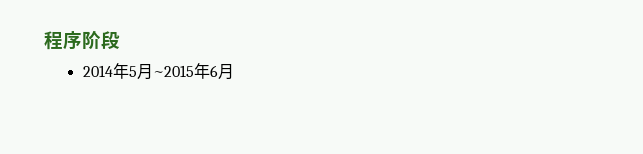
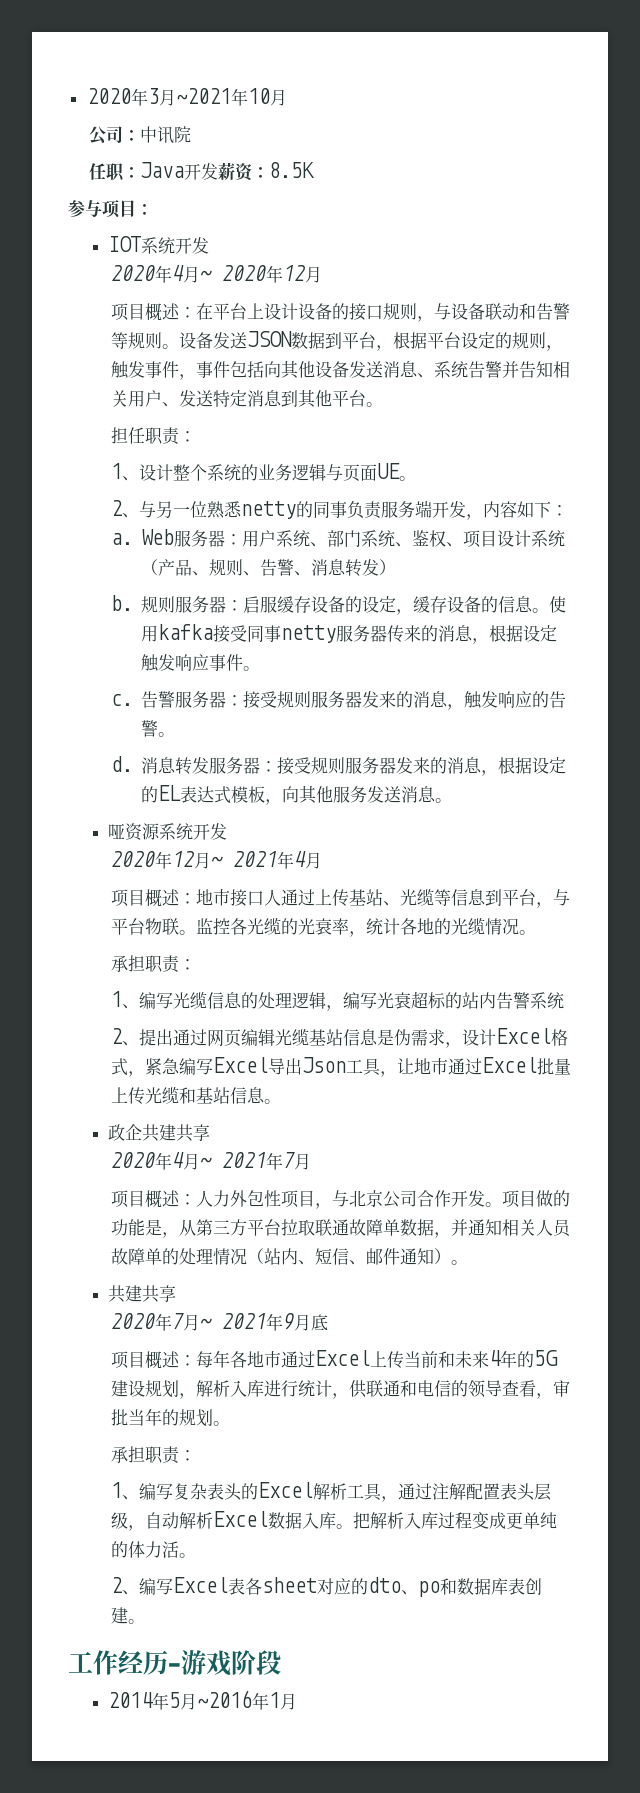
- 程序阶段
+ 2020年3月~2021年10月
+ 公司：中讯院
+ 任职：Java开发薪资：8.5K
+ 参与项目：
+ IOT系统开发
+ 2020年4月~ 2020年12月
+ 项目概述：在平台上设计设备的接口规则，与设备联动和告警等规则。设备发送JSON数据到平台，根据平台设定的规则，触发事件，事件包括向其他设备发送消息、系统告警并告知相关用户、发送特定消息到其他平台。
+ 担任职责：
+ 1、设计整个系统的业务逻辑与页面UE。
+ 2、与另一位熟悉netty的同事负责服务端开发，内容如下：
+ a. Web服务器：用户系统、部门系统、鉴权、项目设计系统（产品、规则、告警、消息转发）
+ b.规则服务器：启服缓存设备的设定，缓存设备的信息。使用kafka接受同事netty服务器传来的消息，根据设定触发响应事件。
+ c.告警服务器：接受规则服务器发来的消息，触发响应的告警。
+ d.消息转发服务器：接受规则服务器发来的消息，根据设定的EL表达式模板，向其他服务发送消息。
+ 哑资源系统开发
+ 2020年12月~ 2021年4月
+ 项目概述：地市接口人通过上传基站、光缆等信息到平台，与平台物联。监控各光缆的光衰率，统计各地的光缆情况。
+ 承担职责：
+ 1、编写光缆信息的处理逻辑，编写光衰超标的站内告警系统
+ 2、提出通过网页编辑光缆基站信息是伪需求，设计Excel格式，紧急编写Excel导出Json工具，让地市通过Excel批量上传光缆和基站信息。
+ 政企共建共享
+ 2020年4月~ 2021年7月
+ 项目概述：人力外包性项目，与北京公司合作开发。项目做的功能是，从第三方平台拉取联通故障单数据，并通知相关人员故障单的处理情况（站内、短信、邮件通知）。
+ 共建共享
+ 2020年7月~ 2021年9月底
+ 项目概述：每年各地市通过Excel上传当前和未来4年的5G建设规划，解析入库进行统计，供联通和电信的领导查看，审批当年的规划。
+ 承担职责：
+ 1、编写复杂表头的Excel解析工具，通过注解配置表头层级，自动解析Excel数据入库。把解析入库过程变成更单纯的体力活。
+ 2、编写Excel表各sheet对应的dto、po和数据库表创建。
+ 工作经历-游戏阶段
- 2014年5月~2015年6月
+ 2014年5月~2016年1月

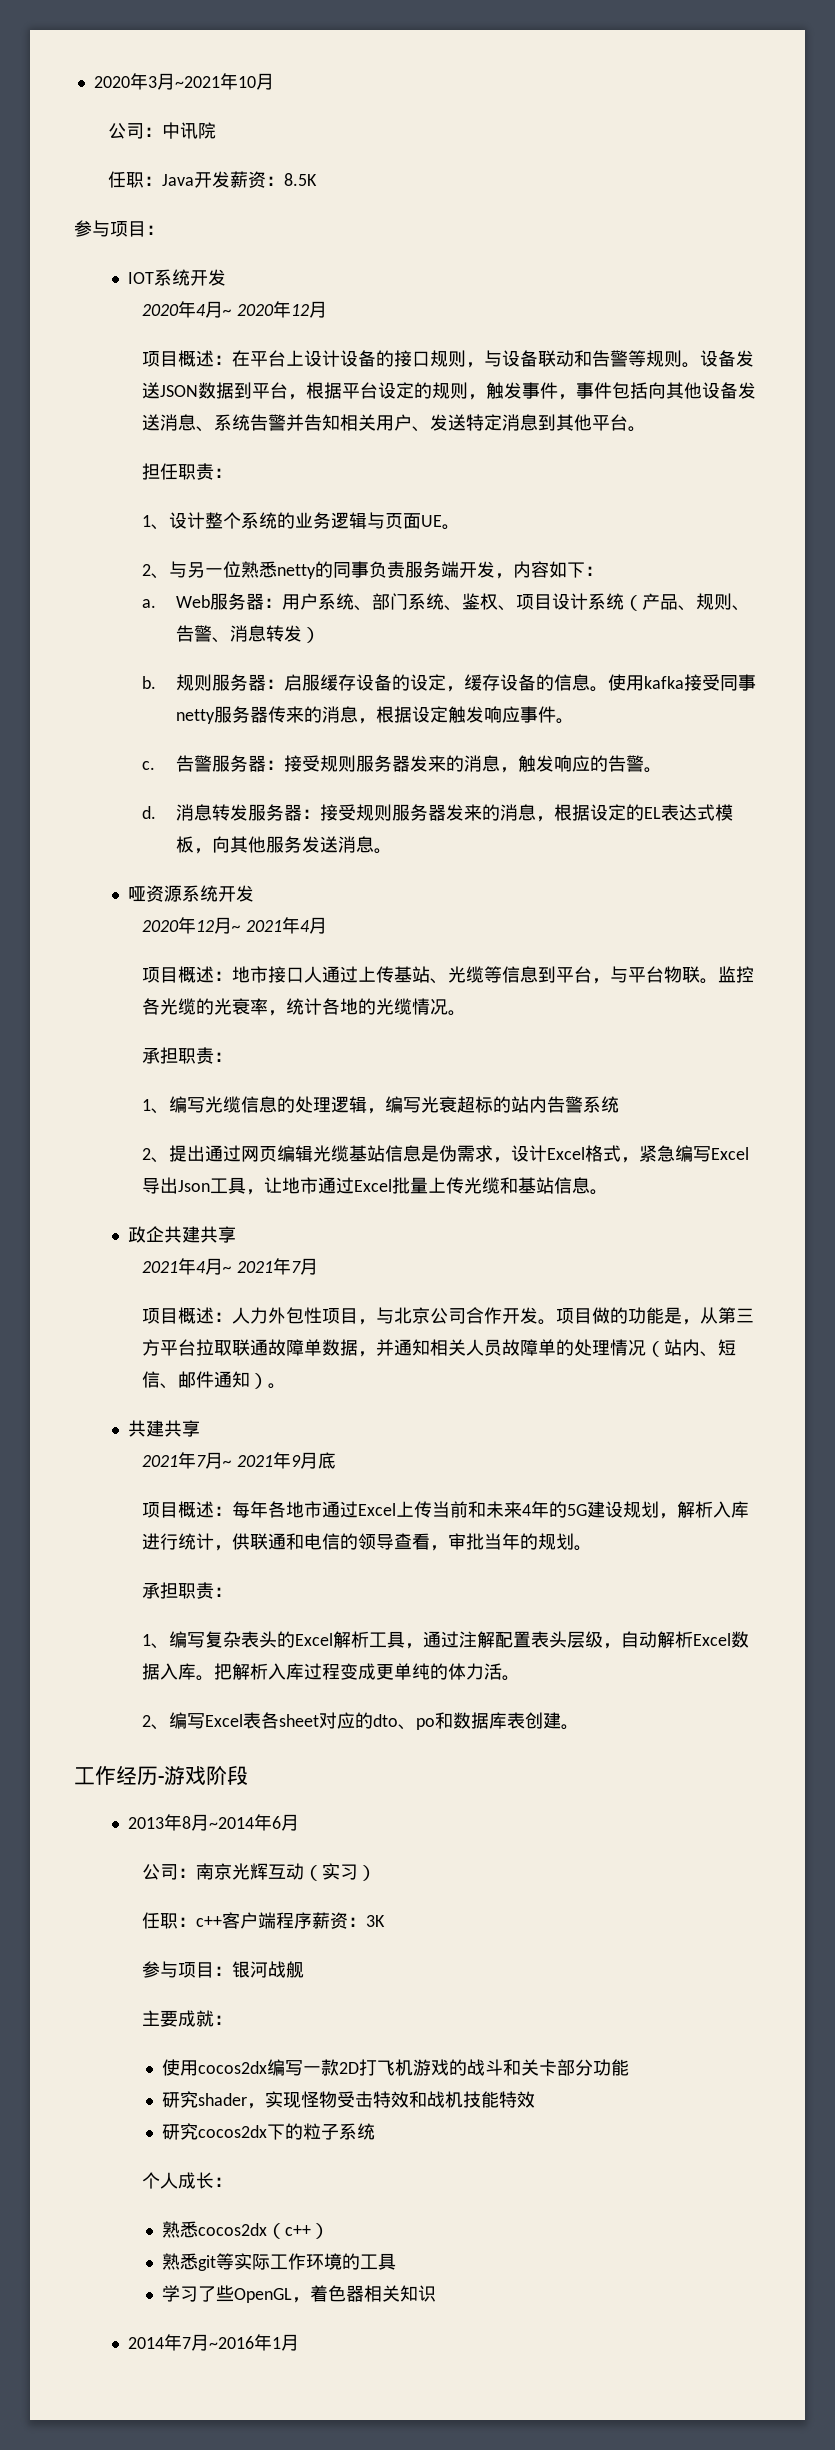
- 2020年4月~ 2021年7月
+ 2021年4月~ 2021年7月
- 2020年7月~ 2021年9月底
+ 2021年7月~ 2021年9月底
+ 2013年8月~2014年6月
+ 公司：南京光辉互动（实习）
+ 任职：c++客户端程序薪资：3K
+ 参与项目：银河战舰
+ 主要成就：
+ 使用cocos2dx编写一款2D打飞机游戏的战斗和关卡部分功能
+ 研究shader，实现怪物受击特效和战机技能特效
+ 研究cocos2dx下的粒子系统
+ 个人成长：
+ 熟悉cocos2dx（c++）
+ 熟悉git等实际工作环境的工具
+ 学习了些OpenGL，着色器相关知识
- 2014年5月~2016年1月
+ 2014年7月~2016年1月

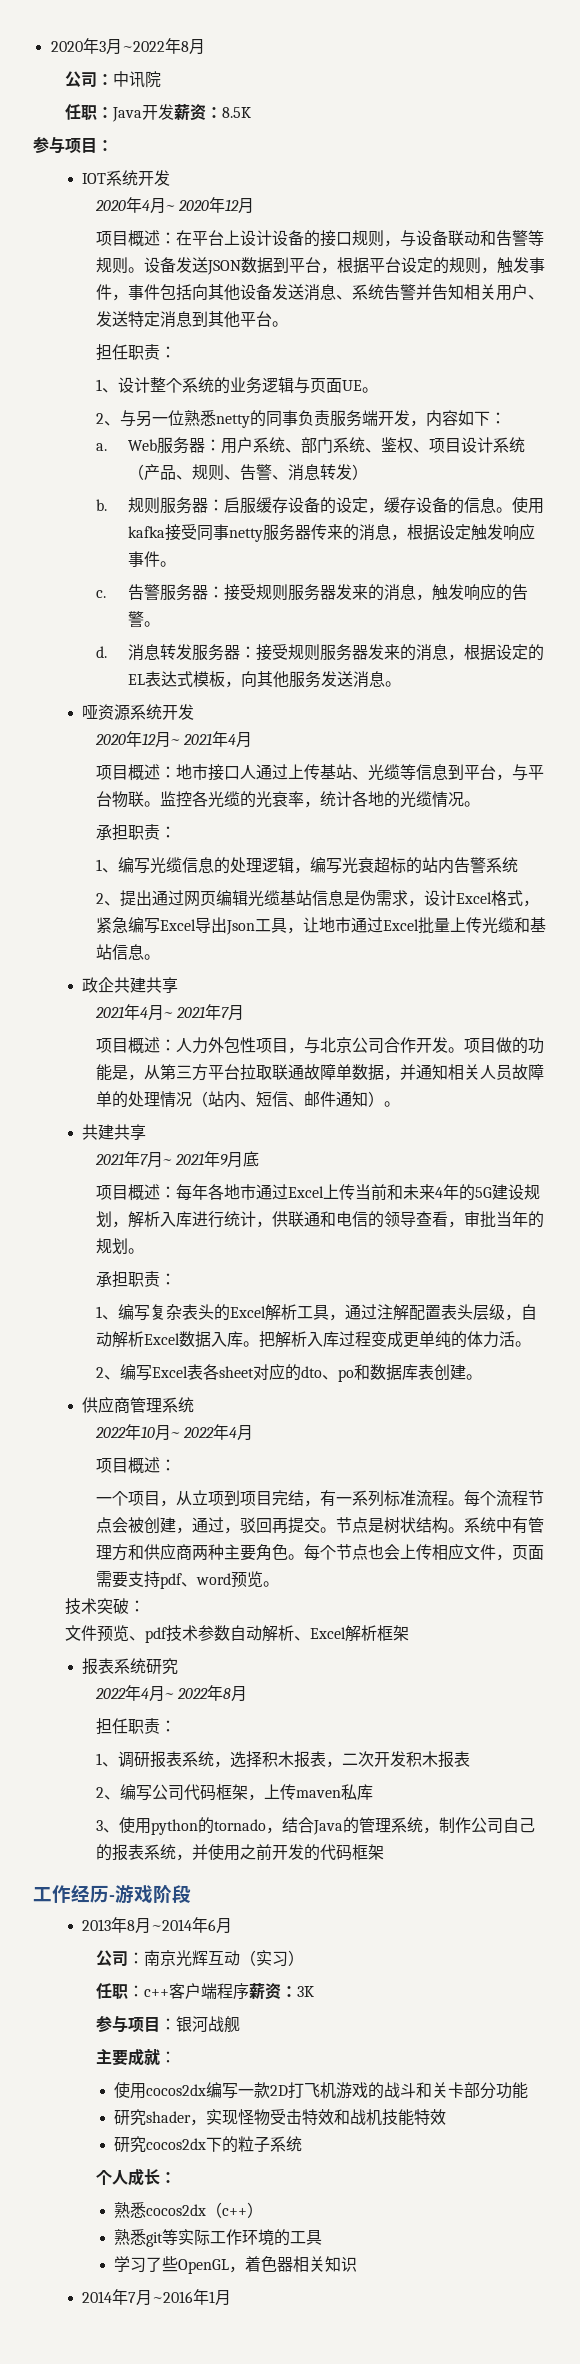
- 2020年3月~2021年10月
+ 2020年3月~2022年8月
+ 供应商管理系统
+ 2022年10月~ 2022年4月
+ 项目概述：
+ 一个项目，从立项到项目完结，有一系列标准流程。每个流程节点会被创建，通过，驳回再提交。节点是树状结构。系统中有管理方和供应商两种主要角色。每个节点也会上传相应文件，页面需要支持pdf、word预览。
+ 技术突破：
+ 文件预览、pdf技术参数自动解析、Excel解析框架
+ 报表系统研究
+ 2022年4月~ 2022年8月
+ 担任职责：
+ 1、调研报表系统，选择积木报表，二次开发积木报表
+ 2、编写公司代码框架，上传maven私库
+ 3、使用python的tornado，结合Java的管理系统，制作公司自己的报表系统，并使用之前开发的代码框架

